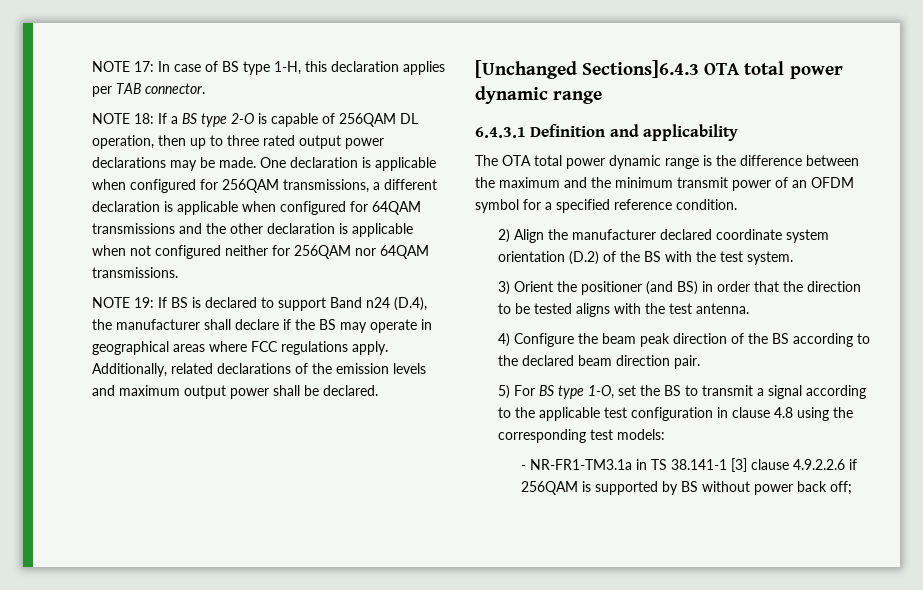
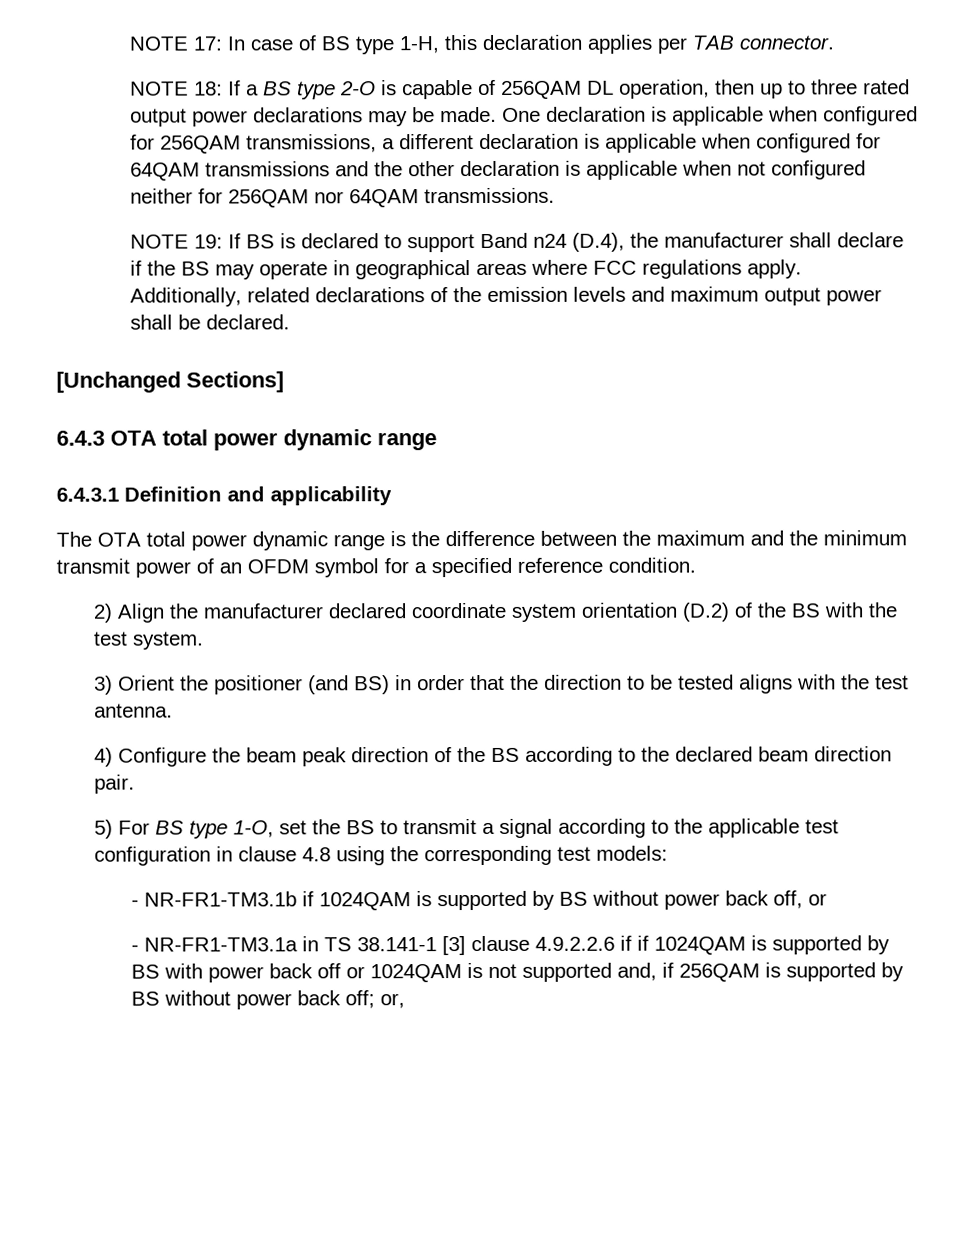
- [Unchanged Sections]6.4.3 OTA total power dynamic range
+ [Unchanged Sections]
+ 6.4.3 OTA total power dynamic range
+ - NR-FR1-TM3.1b if 1024QAM is supported by BS without power back off, or
- - NR-FR1-TM3.1a in TS 38.141-1 [3] clause 4.9.2.2.6 if 256QAM is supported by BS without power back off;
+ - NR-FR1-TM3.1a in TS 38.141-1 [3] clause 4.9.2.2.6 if if 1024QAM is supported by BS with power back off or 1024QAM is not supported and, if 256QAM is supported by BS without power back off; or,

